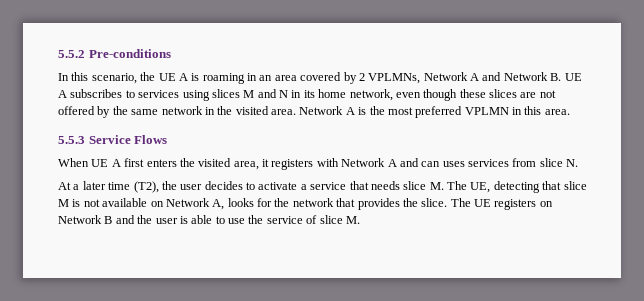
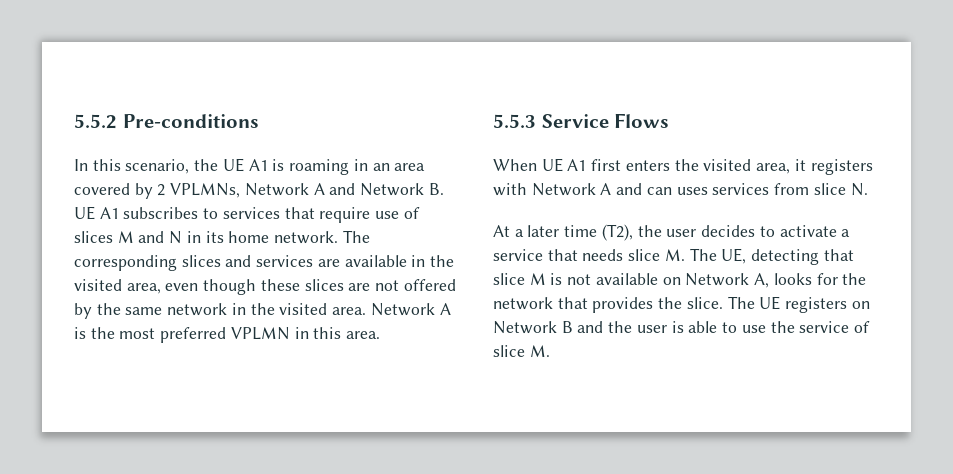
- In this scenario, the UE A is roaming in an area covered by 2 VPLMNs, Network A and Network B. UE A subscribes to services using slices M and N in its home network, even though these slices are not offered by the same network in the visited area.
+ In this scenario, the UE A1 is roaming in an area covered by 2 VPLMNs, Network A and Network B. UE A1 subscribes to services that require use of slices M and N in its home network. The corresponding slices and services are available in the visited area, even though these slices are not offered by the same network in the visited area.
- When UE A first enters the visited area, it registers with Network A and can uses services from slice N.
+ When UE A1 first enters the visited area, it registers with Network A and can uses services from slice N.

